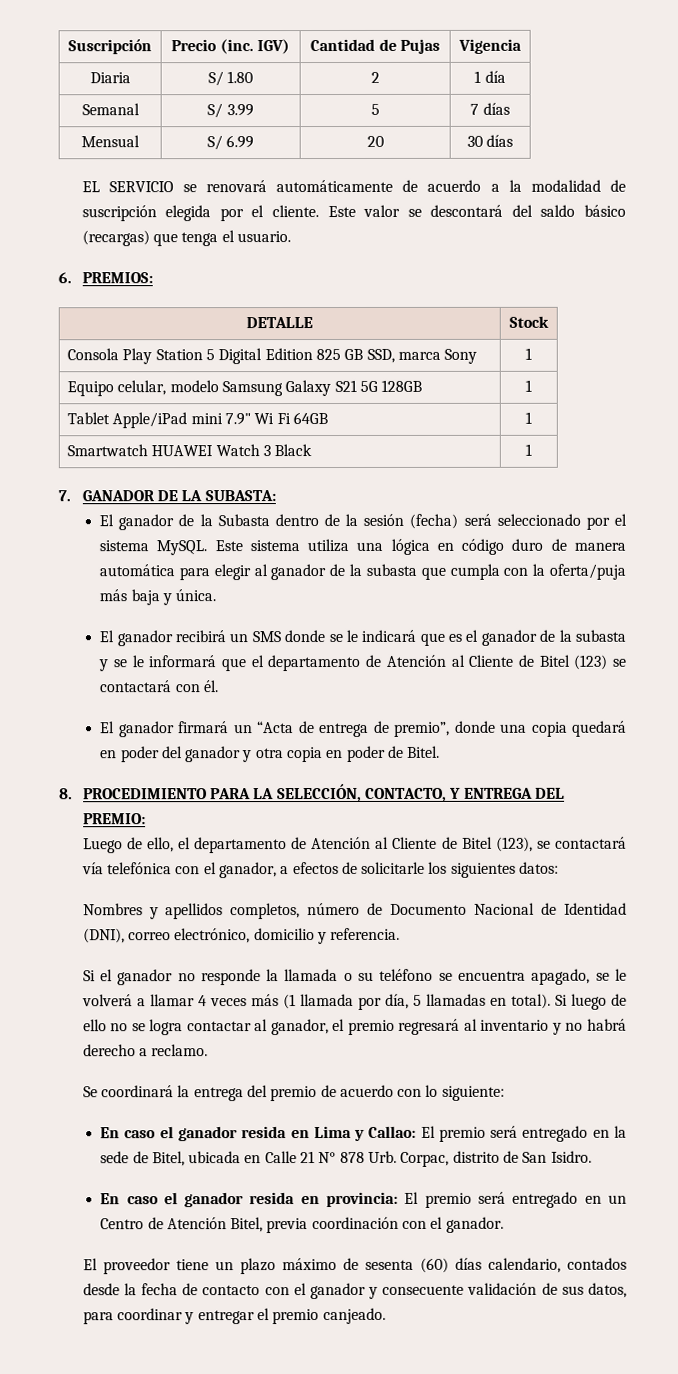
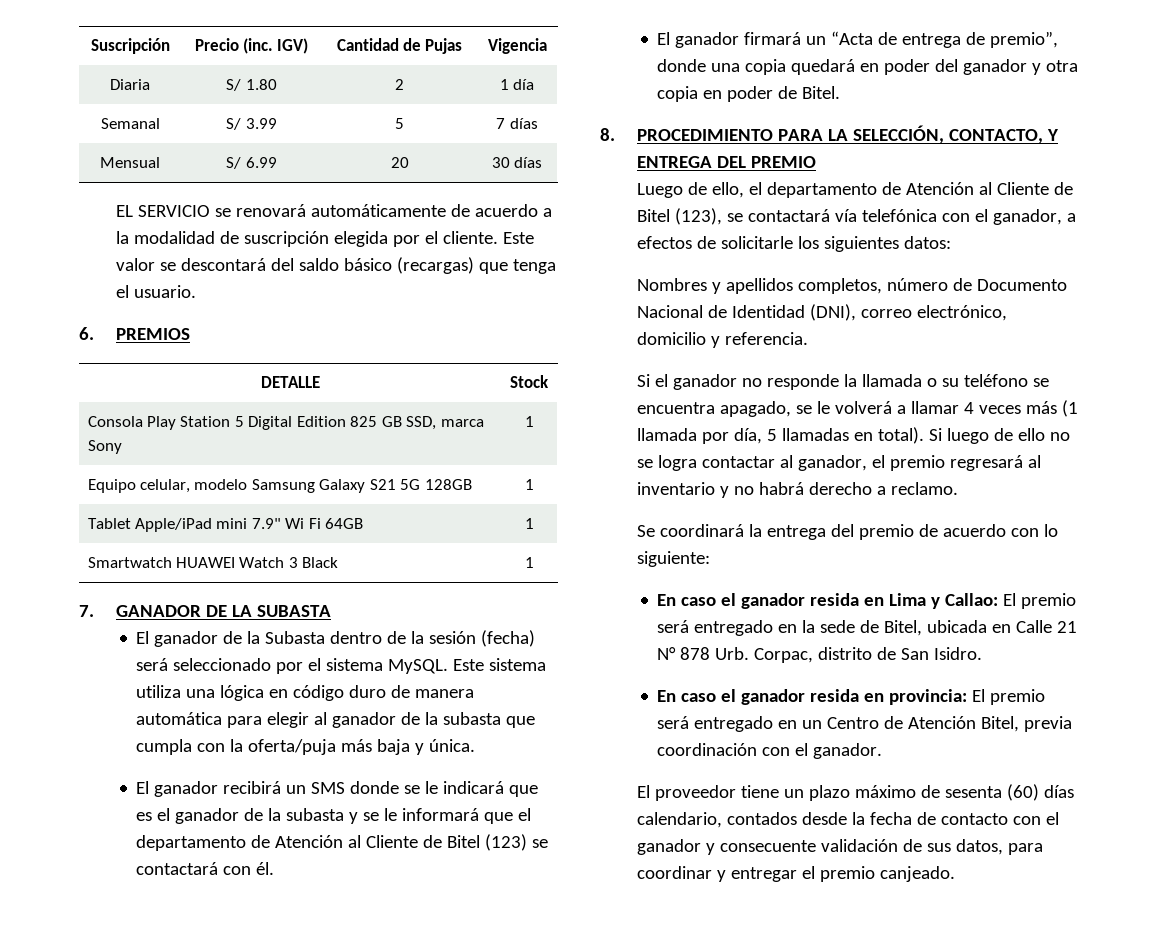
- 6. PREMIOS:
+ 6. PREMIOS
- 7. GANADOR DE LA SUBASTA:
+ 7. GANADOR DE LA SUBASTA
- 8. PROCEDIMIENTO PARA LA SELECCIÓN, CONTACTO, Y ENTREGA DEL PREMIO:
+ 8. PROCEDIMIENTO PARA LA SELECCIÓN, CONTACTO, Y ENTREGA DEL PREMIO

